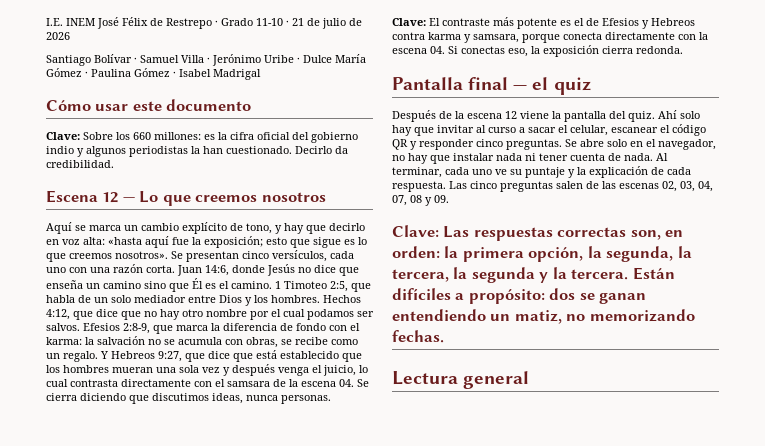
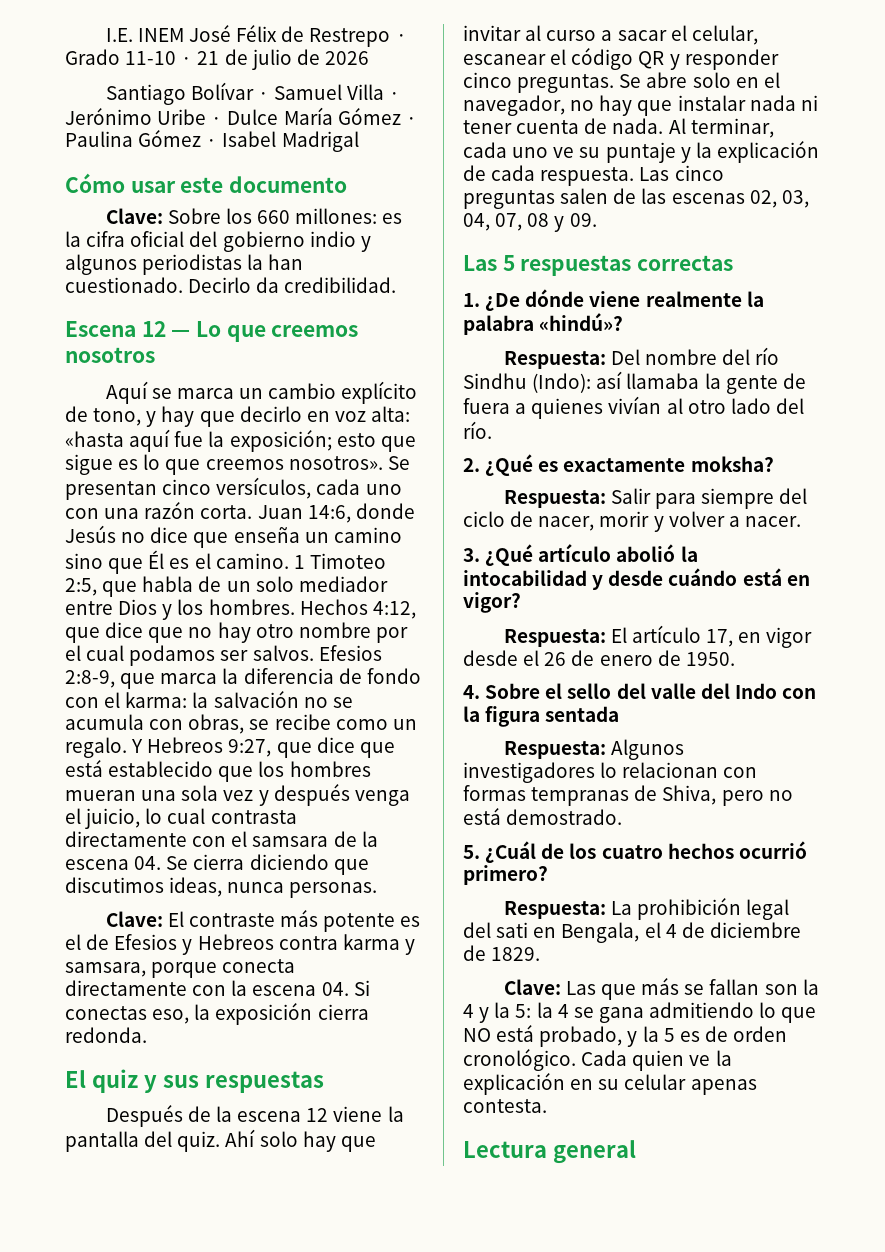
- Pantalla final — el quiz
+ El quiz y sus respuestas
- Clave: Las respuestas correctas son, en orden: la primera opción, la segunda, la tercera, la segunda y la tercera. Están difíciles a propósito: dos se ganan entendiendo un matiz, no memorizando fechas.
+ Las 5 respuestas correctas
+ 1. ¿De dónde viene realmente la palabra «hindú»?
+ Respuesta: Del nombre del río Sindhu (Indo): así llamaba la gente de fuera a quienes vivían al otro lado del río.
+ 2. ¿Qué es exactamente moksha?
+ Respuesta: Salir para siempre del ciclo de nacer, morir y volver a nacer.
+ 3. ¿Qué artículo abolió la intocabilidad y desde cuándo está en vigor?
+ Respuesta: El artículo 17, en vigor desde el 26 de enero de 1950.
+ 4. Sobre el sello del valle del Indo con la figura sentada
+ Respuesta: Algunos investigadores lo relacionan con formas tempranas de Shiva, pero no está demostrado.
+ 5. ¿Cuál de los cuatro hechos ocurrió primero?
+ Respuesta: La prohibición legal del sati en Bengala, el 4 de diciembre de 1829.
+ Clave: Las que más se fallan son la 4 y la 5: la 4 se gana admitiendo lo que NO está probado, y la 5 es de orden cronológico. Cada quien ve la explicación en su celular apenas contesta.

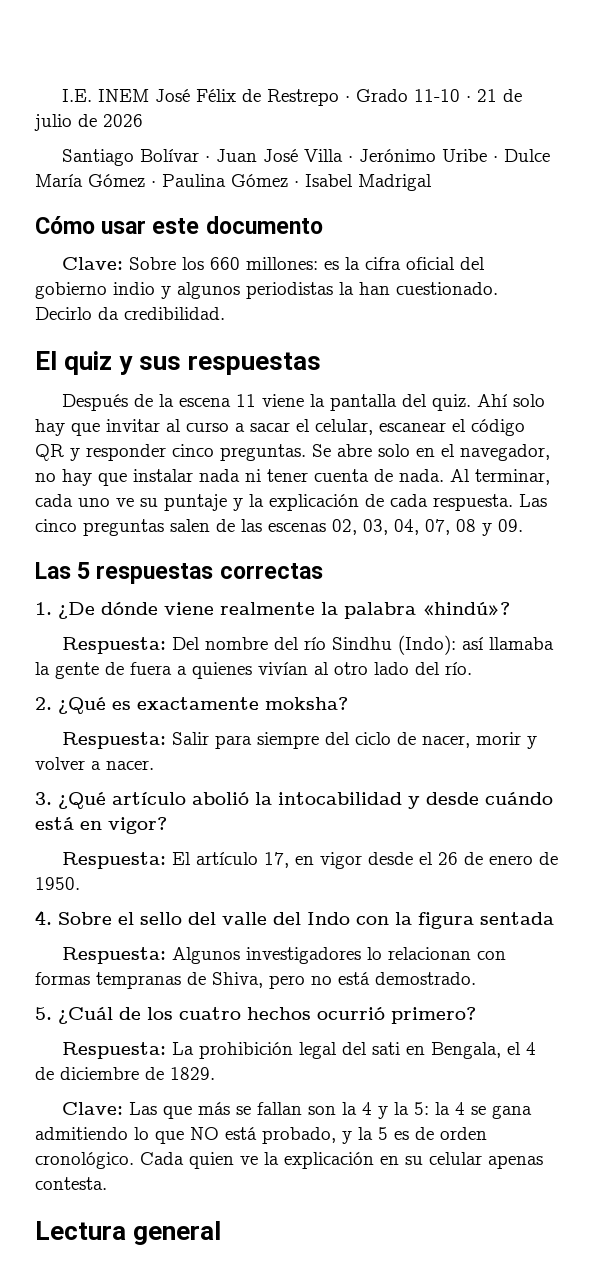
- Santiago Bolívar · Samuel Villa · Jerónimo Uribe · Dulce María Gómez · Paulina Gómez · Isabel Madrigal
+ Santiago Bolívar · Juan José Villa · Jerónimo Uribe · Dulce María Gómez · Paulina Gómez · Isabel Madrigal
- Escena 12 — Lo que creemos nosotros
- Aquí se marca un cambio explícito de tono, y hay que decirlo en voz alta: «hasta aquí fue la exposición; esto que sigue es lo que creemos nosotros». Se presentan cinco versículos, cada uno con una razón corta. Juan 14:6, donde Jesús no dice que enseña un camino sino que Él es el camino. 1 Timoteo 2:5, que habla de un solo mediador entre Dios y los hombres. Hechos 4:12, que dice que no hay otro nombre por el cual podamos ser salvos. Efesios 2:8-9, que marca la diferencia de fondo con el karma: la salvación no se acumula con obras, se recibe como un regalo. Y Hebreos 9:27, que dice que está establecido que los hombres mueran una sola vez y después venga el juicio, lo cual contrasta directamente con el samsara de la escena 04. Se cierra diciendo que discutimos ideas, nunca personas.
- Clave: El contraste más potente es el de Efesios y Hebreos contra karma y samsara, porque conecta directamente con la escena 04. Si conectas eso, la exposición cierra redonda.
- Después de la escena 12 viene la pantalla del quiz.
+ Después de la escena 11 viene la pantalla del quiz.

